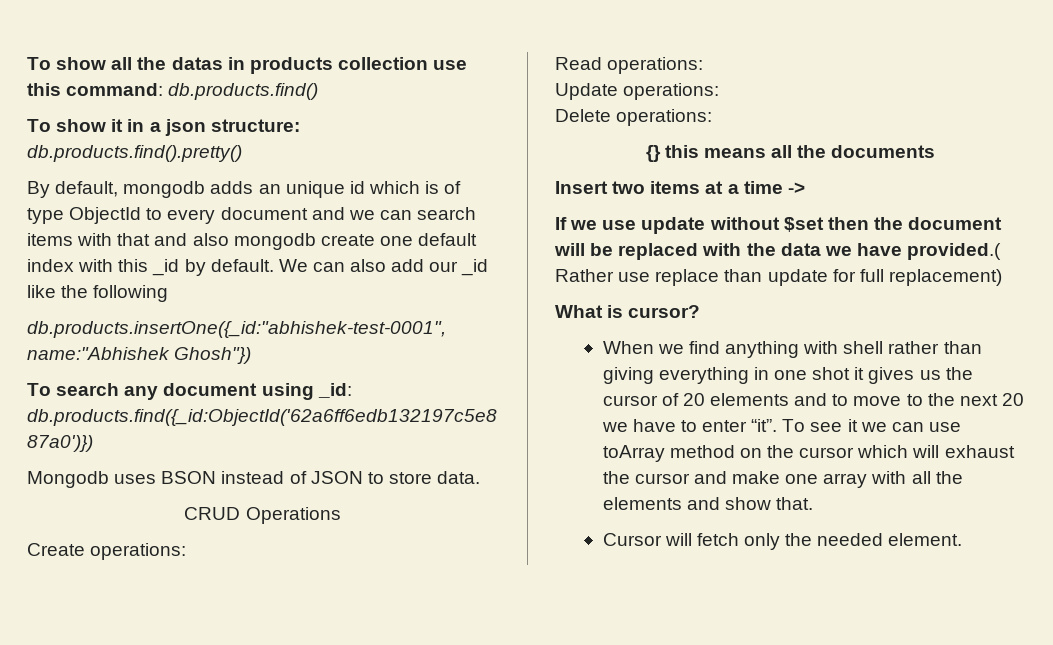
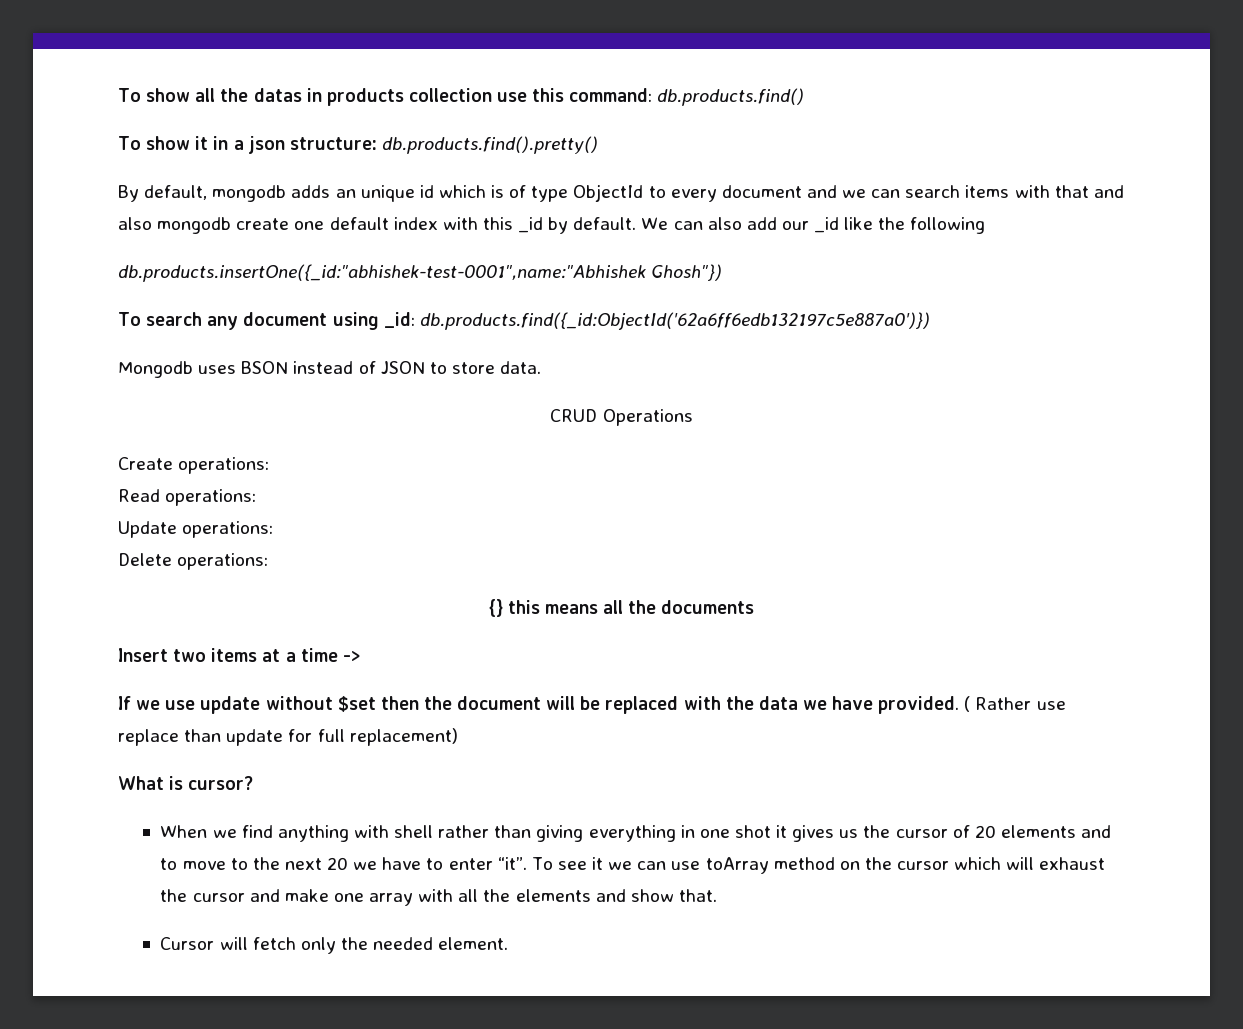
- If we use update without $set then the document will be replaced with the data we have provided.( Rather use replace than update for full replacement)
+ If we use update without $set then the document will be replaced with the data we have provided. ( Rather use replace than update for full replacement)

